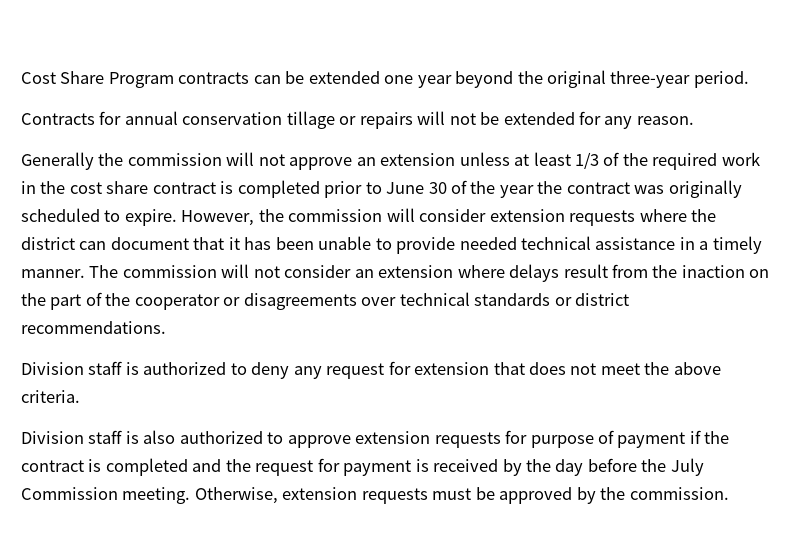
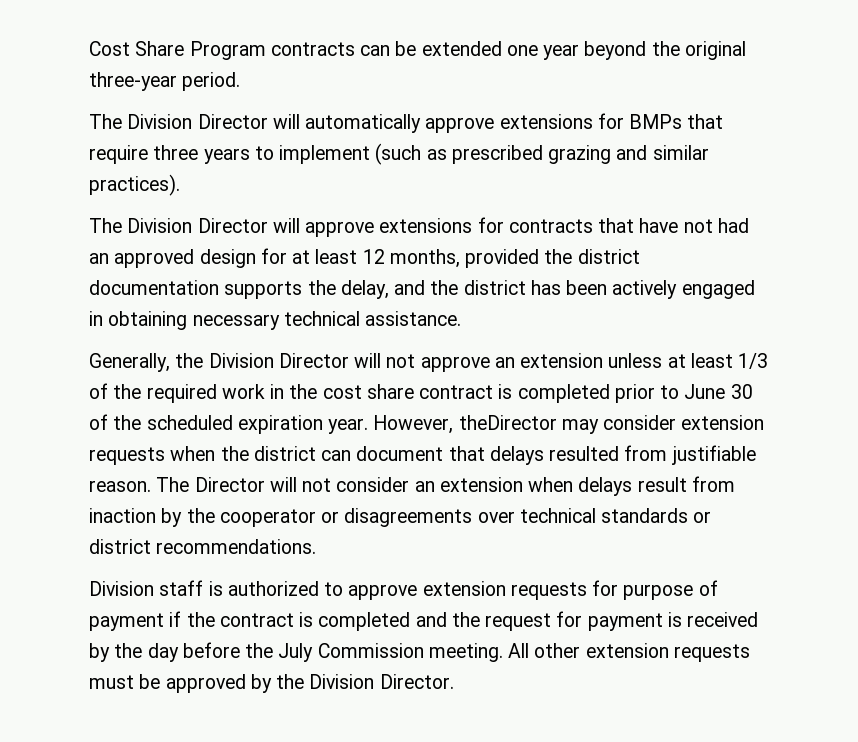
- Contracts for annual conservation tillage or repairs will not be extended for any reason.
- Generally the commission will not approve an extension unless at least 1/3 of the required work in the cost share contract is completed prior to June 30 of the year the contract was originally scheduled to expire. However, the commission will consider extension requests where the district can document that it has been unable to provide needed technical assistance in a timely manner. The commission will not consider an extension where delays result from the inaction on the part of the cooperator or disagreements over technical standards or district recommendations.
+ The Division Director will automatically approve extensions for BMPs that require three years to implement (such as prescribed grazing and similar practices).
+ The Division Director will approve extensions for contracts that have not had an approved design for at least 12 months, provided the district documentation supports the delay, and the district has been actively engaged in obtaining necessary technical assistance.
+ Generally, the Division Director will not approve an extension unless at least 1/3 of the required work in the cost share contract is completed prior to June 30 of the scheduled expiration year. However, theDirector may consider extension requests when the district can document that delays resulted from justifiable reason. The Director will not consider an extension when delays result from inaction by the cooperator or disagreements over technical standards or district recommendations.
- Division staff is authorized to deny any request for extension that does not meet the above criteria.
- Division staff is also authorized to approve extension requests for purpose of payment if the contract is completed and the request for payment is received by the day before the July Commission meeting.
+ Division staff is authorized to approve extension requests for purpose of payment if the contract is completed and the request for payment is received by the day before the July Commission meeting.
- Otherwise, extension requests must be approved by the commission.
+ All other extension requests must be approved by the Division Director.

